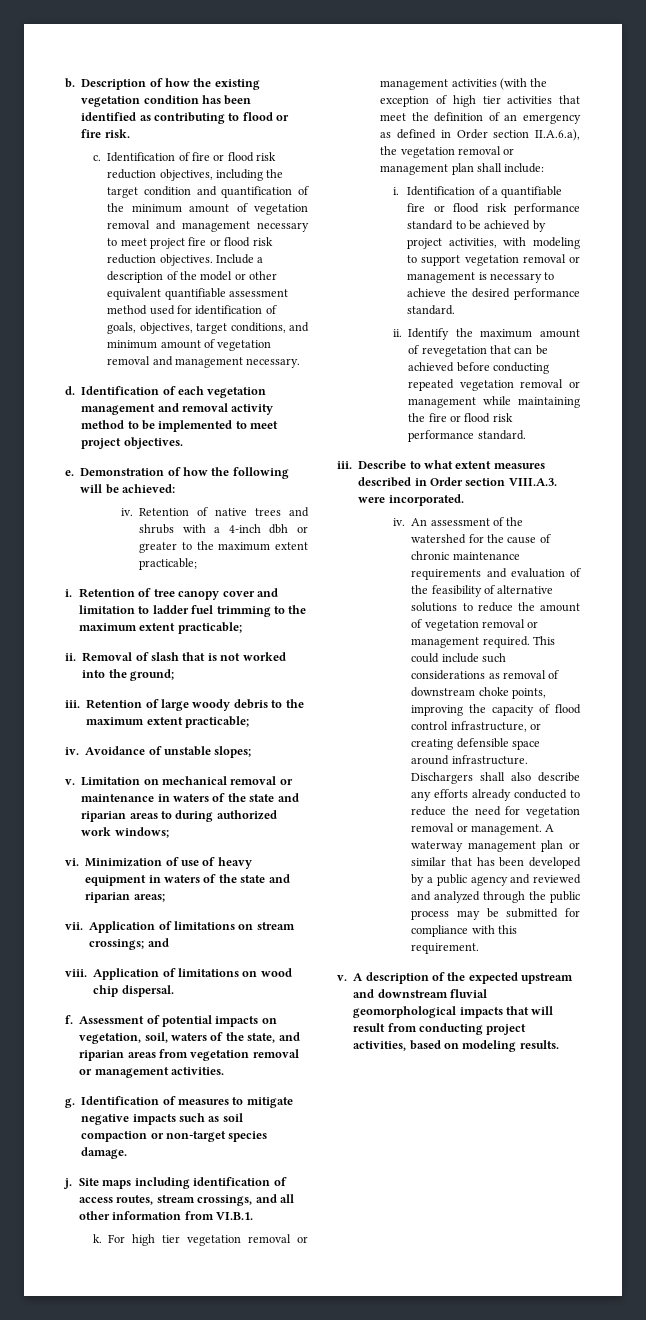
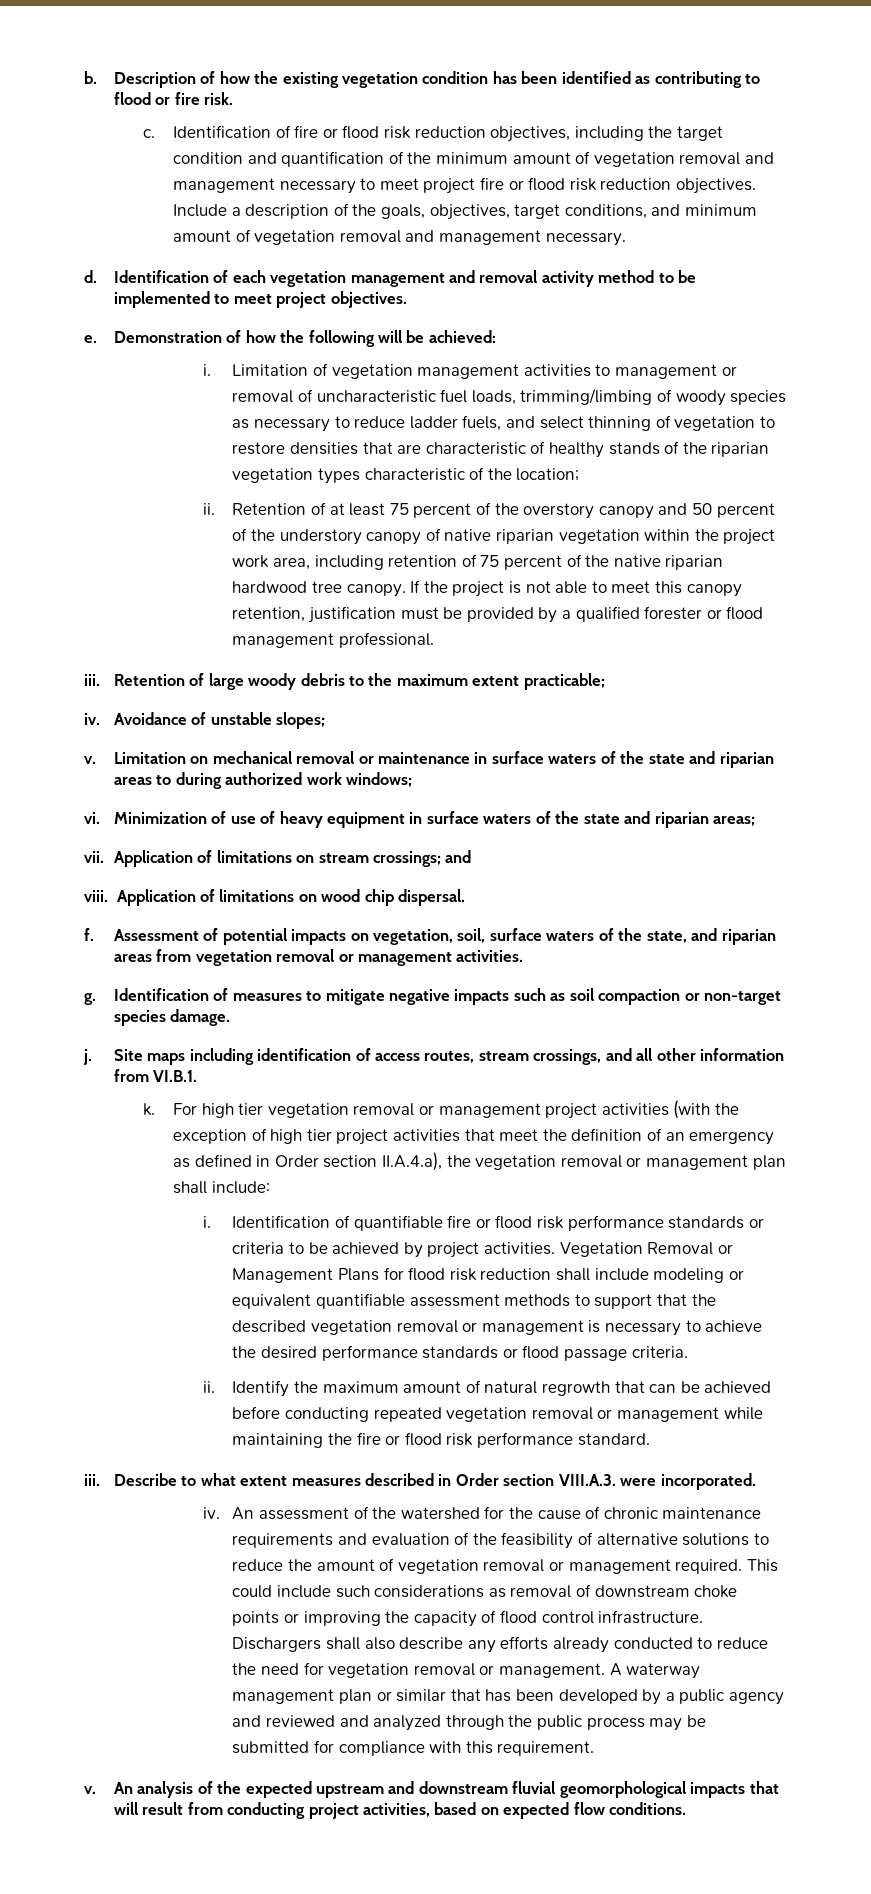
- Include a description of the model or other equivalent quantifiable assessment method used for identification of goals, objectives, target conditions, and minimum amount of vegetation removal and management necessary.
+ Include a description of the goals, objectives, target conditions, and minimum amount of vegetation removal and management necessary.
- iv. Retention of native trees and shrubs with a 4-inch dbh or greater to the maximum extent practicable;
- i. Retention of tree canopy cover and limitation to ladder fuel trimming to the maximum extent practicable;
- ii. Removal of slash that is not worked into the ground;
+ i. Limitation of vegetation management activities to management or removal of uncharacteristic fuel loads, trimming/limbing of woody species as necessary to reduce ladder fuels, and select thinning of vegetation to restore densities that are characteristic of healthy stands of the riparian vegetation types characteristic of the location;
+ ii. Retention of at least 75 percent of the overstory canopy and 50 percent of the understory canopy of native riparian vegetation within the project work area, including retention of 75 percent of the native riparian hardwood tree canopy. If the project is not able to meet this canopy retention, justification must be provided by a qualified forester or flood management professional.
- Limitation on mechanical removal or maintenance in waters of the state and riparian areas to during authorized work windows;
+ Limitation on mechanical removal or maintenance in surface waters of the state and riparian areas to during authorized work windows;
- Minimization of use of heavy equipment in waters of the state and riparian areas;
+ Minimization of use of heavy equipment in surface waters of the state and riparian areas;
- Assessment of potential impacts on vegetation, soil, waters of the state, and riparian areas from vegetation removal or management activities.
+ Assessment of potential impacts on vegetation, soil, surface waters of the state, and riparian areas from vegetation removal or management activities.
- For high tier vegetation removal or management activities (with the exception of high tier activities that meet the definition of an emergency as defined in Order section II.A.6.a), the vegetation removal or management plan shall include:
+ For high tier vegetation removal or management project activities (with the exception of high tier project activities that meet the definition of an emergency as defined in Order section II.A.4.a), the vegetation removal or management plan shall include:
- Identification of a quantifiable fire or flood risk performance standard to be achieved by project activities, with modeling to support vegetation removal or management is necessary to achieve the desired performance standard.
+ Identification of quantifiable fire or flood risk performance standards or criteria to be achieved by project activities. Vegetation Removal or Management Plans for flood risk reduction shall include modeling or equivalent quantifiable assessment methods to support that the described vegetation removal or management is necessary to achieve the desired performance standards or flood passage criteria.
- Identify the maximum amount of revegetation that can be achieved before conducting repeated vegetation removal or management while maintaining the fire or flood risk performance standard.
+ Identify the maximum amount of natural regrowth that can be achieved before conducting repeated vegetation removal or management while maintaining the fire or flood risk performance standard.
- This could include such considerations as removal of downstream choke points, improving the capacity of flood control infrastructure, or creating defensible space around infrastructure.
+ This could include such considerations as removal of downstream choke points or improving the capacity of flood control infrastructure.
- A description of the expected upstream and downstream fluvial geomorphological impacts that will result from conducting project activities, based on modeling results.
+ An analysis of the expected upstream and downstream fluvial geomorphological impacts that will result from conducting project activities, based on expected flow conditions.

